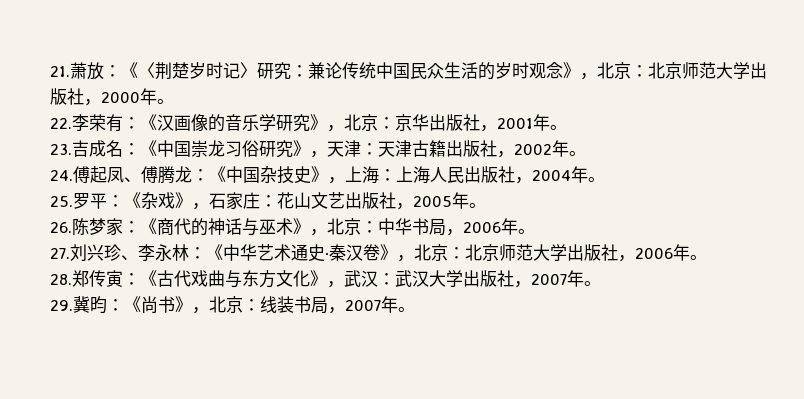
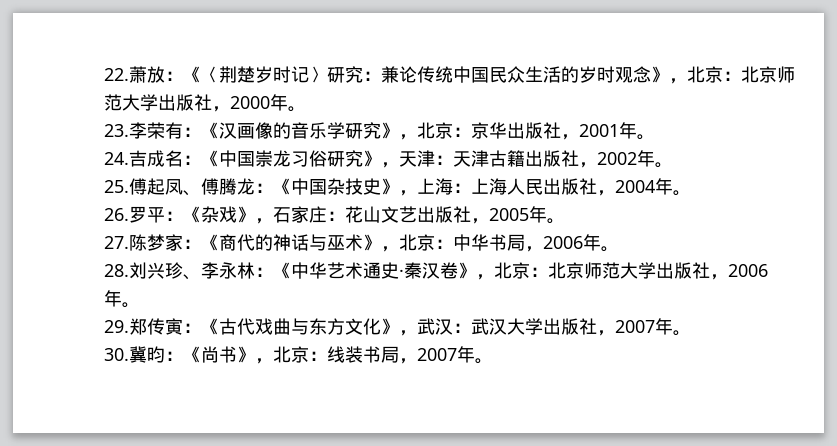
- 21.萧放：《〈荆楚岁时记〉研究：兼论传统中国民众生活的岁时观念》，北京：北京师范大学出版社，2000年。
+ 22.萧放：《〈荆楚岁时记〉研究：兼论传统中国民众生活的岁时观念》，北京：北京师范大学出版社，2000年。
- 22.李荣有：《汉画像的音乐学研究》，北京：京华出版社，2001年。
+ 23.李荣有：《汉画像的音乐学研究》，北京：京华出版社，2001年。
- 23.吉成名：《中国崇龙习俗研究》，天津：天津古籍出版社，2002年。
+ 24.吉成名：《中国崇龙习俗研究》，天津：天津古籍出版社，2002年。
- 24.傅起凤、傅腾龙：《中国杂技史》，上海：上海人民出版社，2004年。
+ 25.傅起凤、傅腾龙：《中国杂技史》，上海：上海人民出版社，2004年。
- 25.罗平：《杂戏》，石家庄：花山文艺出版社，2005年。
+ 26.罗平：《杂戏》，石家庄：花山文艺出版社，2005年。
- 26.陈梦家：《商代的神话与巫术》，北京：中华书局，2006年。
+ 27.陈梦家：《商代的神话与巫术》，北京：中华书局，2006年。
- 27.刘兴珍、李永林：《中华艺术通史·秦汉卷》，北京：北京师范大学出版社，2006年。
+ 28.刘兴珍、李永林：《中华艺术通史·秦汉卷》，北京：北京师范大学出版社，2006年。
- 28.郑传寅：《古代戏曲与东方文化》，武汉：武汉大学出版社，2007年。
+ 29.郑传寅：《古代戏曲与东方文化》，武汉：武汉大学出版社，2007年。
- 29.冀昀：《尚书》，北京：线装书局，2007年。
+ 30.冀昀：《尚书》，北京：线装书局，2007年。

